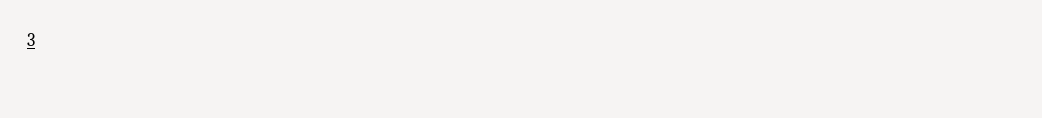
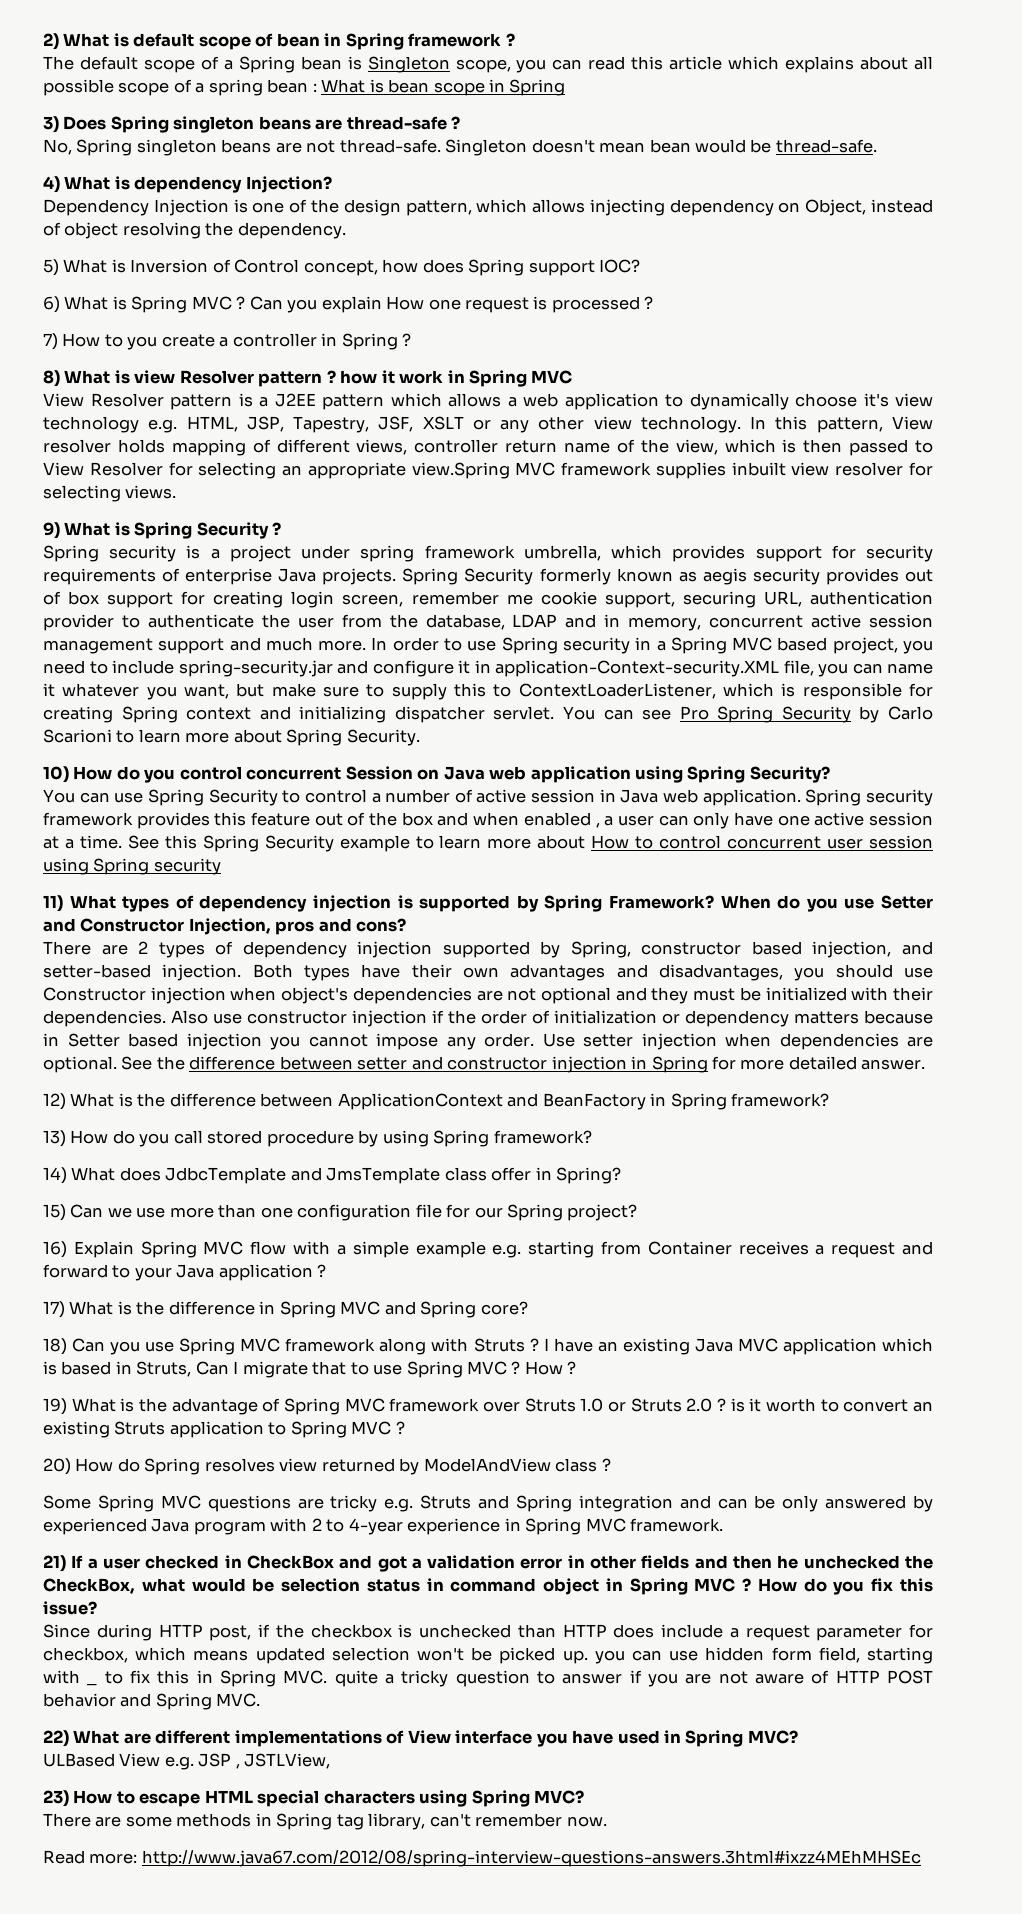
- 3
+ 2) What is default scope of bean in Spring framework ?
+ The default scope of a Spring bean is Singleton scope, you can read this article which explains about all possible scope of a spring bean : What is bean scope in Spring
+ 3) Does Spring singleton beans are thread-safe ?
+ No, Spring singleton beans are not thread-safe. Singleton doesn't mean bean would be thread-safe.
+ 4) What is dependency Injection?
+ Dependency Injection is one of the design pattern, which allows injecting dependency on Object, instead of object resolving the dependency.
+ 5) What is Inversion of Control concept, how does Spring support IOC?
+ 6) What is Spring MVC ? Can you explain How one request is processed ?
+ 7) How to you create a controller in Spring ?
+ 8) What is view Resolver pattern ? how it work in Spring MVC
+ View Resolver pattern is a J2EE pattern which allows a web application to dynamically choose it's view technology e.g. HTML, JSP, Tapestry, JSF, XSLT or any other view technology. In this pattern, View resolver holds mapping of different views, controller return name of the view, which is then passed to View Resolver for selecting an appropriate view.Spring MVC framework supplies inbuilt view resolver for selecting views.
+ 9) What is Spring Security ?
+ Spring security is a project under spring framework umbrella, which provides support for security requirements of enterprise Java projects. Spring Security formerly known as aegis security provides out of box support for creating login screen, remember me cookie support, securing URL, authentication provider to authenticate the user from the database, LDAP and in memory, concurrent active session management support and much more. In order to use Spring security in a Spring MVC based project, you need to include spring-security.jar and configure it in application-Context-security.XML file, you can name it whatever you want, but make sure to supply this to ContextLoaderListener, which is responsible for creating Spring context and initializing dispatcher servlet. You can see Pro Spring Security by Carlo Scarioni to learn more about Spring Security.
+ 10) How do you control concurrent Session on Java web application using Spring Security?
+ You can use Spring Security to control a number of active session in Java web application. Spring security framework provides this feature out of the box and when enabled , a user can only have one active session at a time. See this Spring Security example to learn more about How to control concurrent user session using Spring security
+ 11) What types of dependency injection is supported by Spring Framework? When do you use Setter and Constructor Injection, pros and cons?
+ There are 2 types of dependency injection supported by Spring, constructor based injection, and setter-based injection. Both types have their own advantages and disadvantages, you should use Constructor injection when object's dependencies are not optional and they must be initialized with their dependencies. Also use constructor injection if the order of initialization or dependency matters because in Setter based injection you cannot impose any order. Use setter injection when dependencies are optional. See the difference between setter and constructor injection in Spring for more detailed answer.
+ 12) What is the difference between ApplicationContext and BeanFactory in Spring framework?
+ 13) How do you call stored procedure by using Spring framework?
+ 14) What does JdbcTemplate and JmsTemplate class offer in Spring?
+ 15) Can we use more than one configuration file for our Spring project?
+ 16) Explain Spring MVC flow with a simple example e.g. starting from Container receives a request and forward to your Java application ?
+ 17) What is the difference in Spring MVC and Spring core?
+ 18) Can you use Spring MVC framework along with Struts ? I have an existing Java MVC application which is based in Struts, Can I migrate that to use Spring MVC ? How ?
+ 19) What is the advantage of Spring MVC framework over Struts 1.0 or Struts 2.0 ? is it worth to convert an existing Struts application to Spring MVC ?
+ 20) How do Spring resolves view returned by ModelAndView class ?
+ Some Spring MVC questions are tricky e.g. Struts and Spring integration and can be only answered by experienced Java program with 2 to 4-year experience in Spring MVC framework.
+ 21) If a user checked in CheckBox and got a validation error in other fields and then he unchecked the CheckBox, what would be selection status in command object in Spring MVC ? How do you fix this issue?
+ Since during HTTP post, if the checkbox is unchecked than HTTP does include a request parameter for checkbox, which means updated selection won't be picked up. you can use hidden form field, starting with _ to fix this in Spring MVC. quite a tricky question to answer if you are not aware of HTTP POST behavior and Spring MVC.
+ 22) What are different implementations of View interface you have used in Spring MVC?
+ ULBased View e.g. JSP , JSTLView,
+ 23) How to escape HTML special characters using Spring MVC?
+ There are some methods in Spring tag library, can't remember now.
+ Read more: http://www.java67.com/2012/08/spring-interview-questions-answers.3html#ixzz4MEhMHSEc

